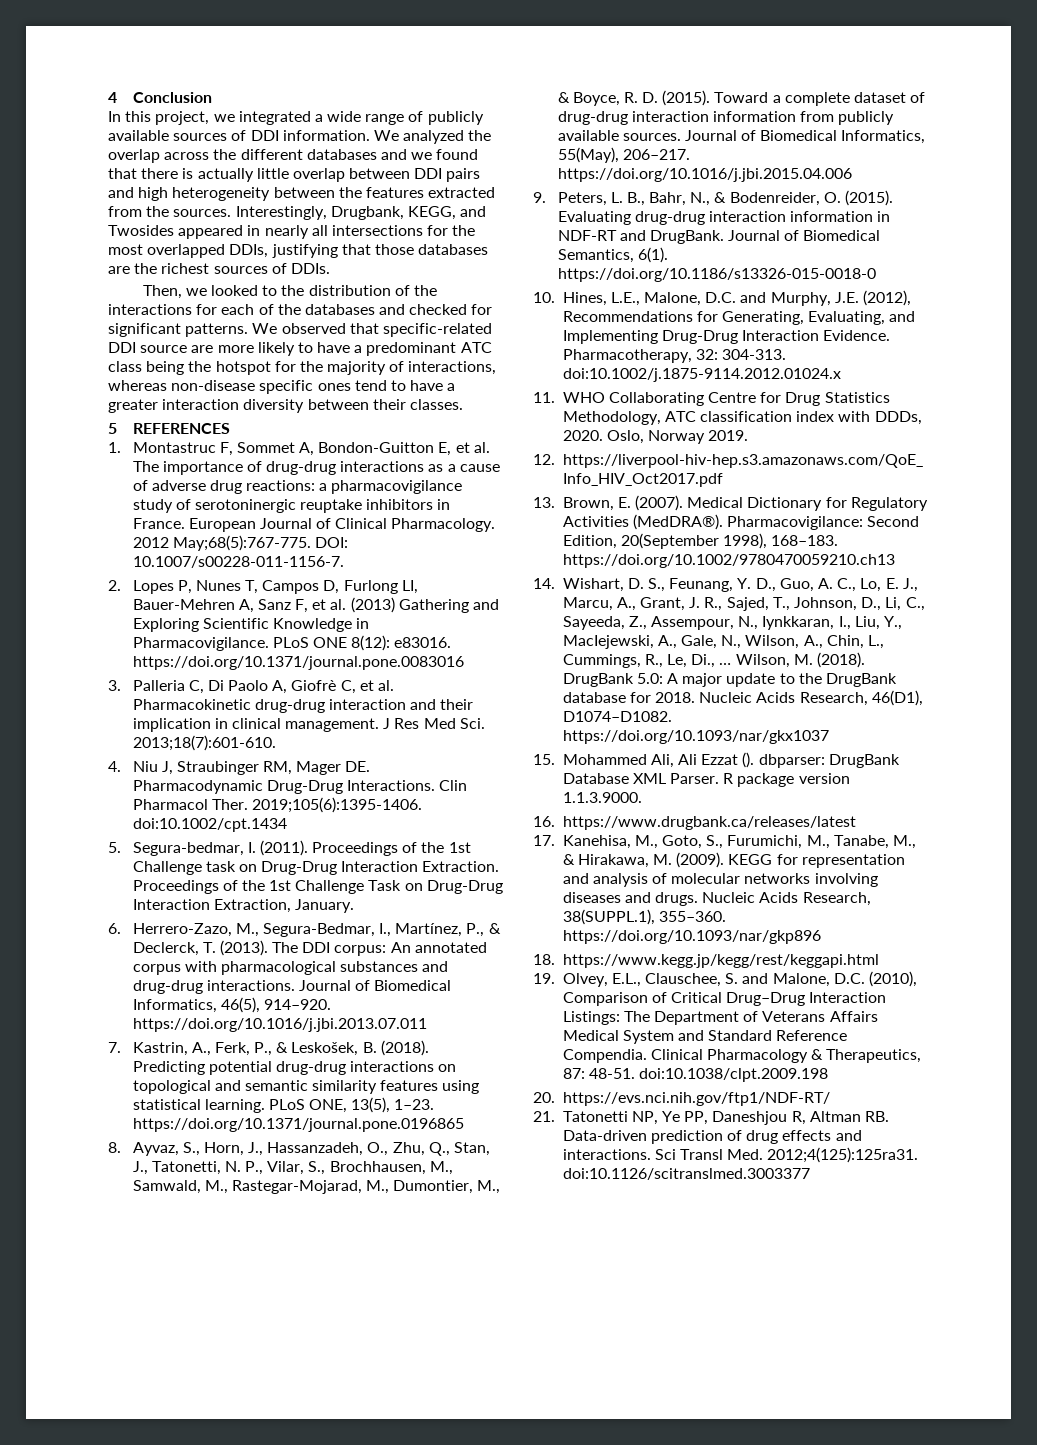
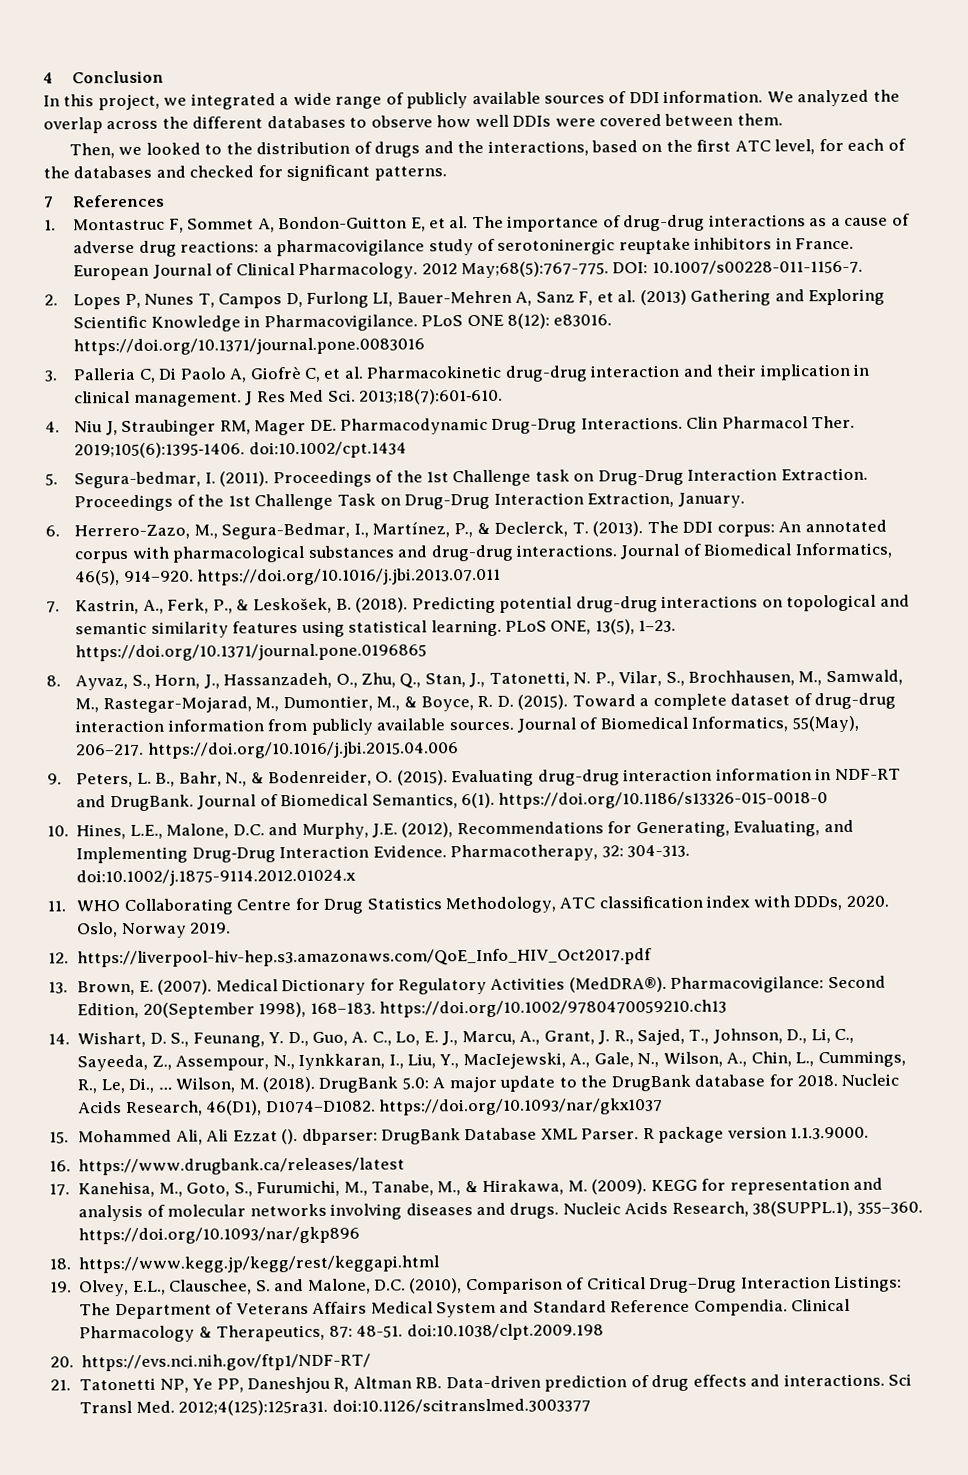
- We analyzed the overlap across the different databases and we found that there is actually little overlap between DDI pairs and high heterogeneity between the features extracted from the sources. Interestingly, Drugbank, KEGG, and Twosides appeared in nearly all intersections for the most overlapped DDIs, justifying that those databases are the richest sources of DDIs.
+ We analyzed the overlap across the different databases to observe how well DDIs were covered between them.
- Then, we looked to the distribution of the interactions for each of the databases and checked for significant patterns. We observed that specific-related DDI source are more likely to have a predominant ATC class being the hotspot for the majority of interactions, whereas non-disease specific ones tend to have a greater interaction diversity between their classes.
- 5 REFERENCES
+ Then, we looked to the distribution of drugs and the interactions, based on the first ATC level, for each of the databases and checked for significant patterns.
+ 7 References

